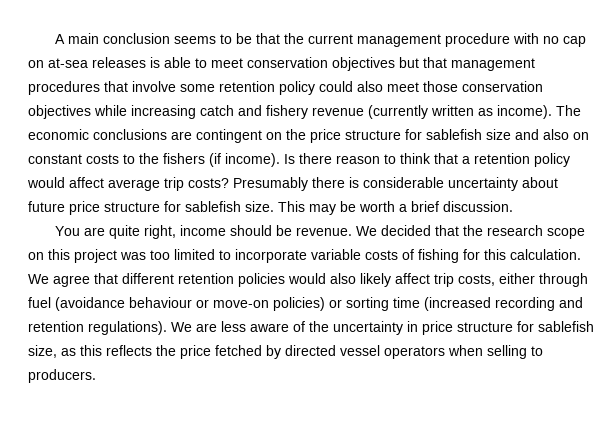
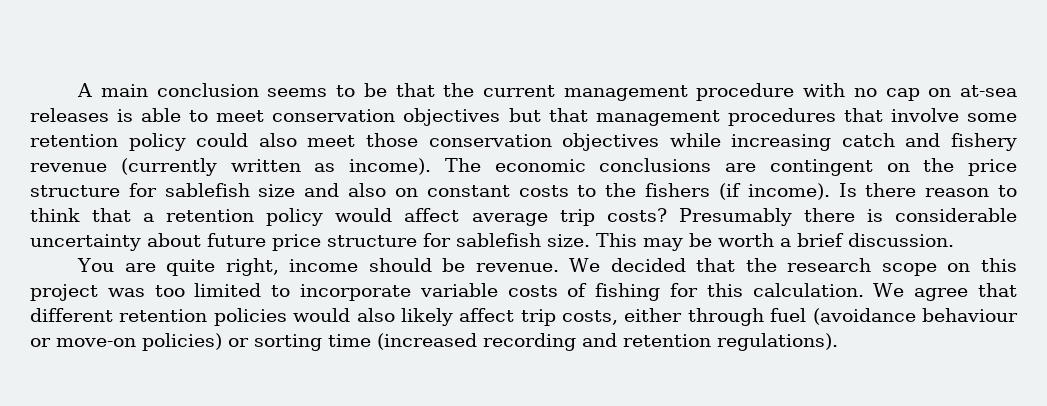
- We are less aware of the uncertainty in price structure for sablefish size, as this reflects the price fetched by directed vessel operators when selling to producers.

